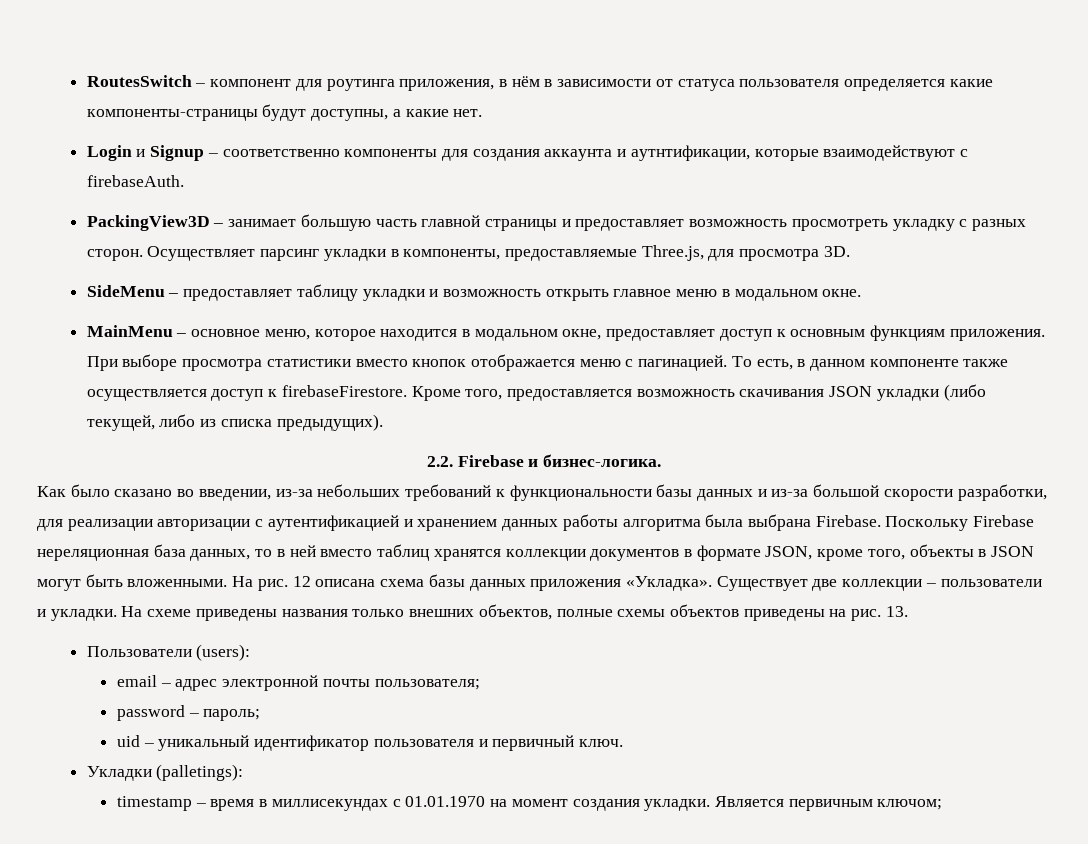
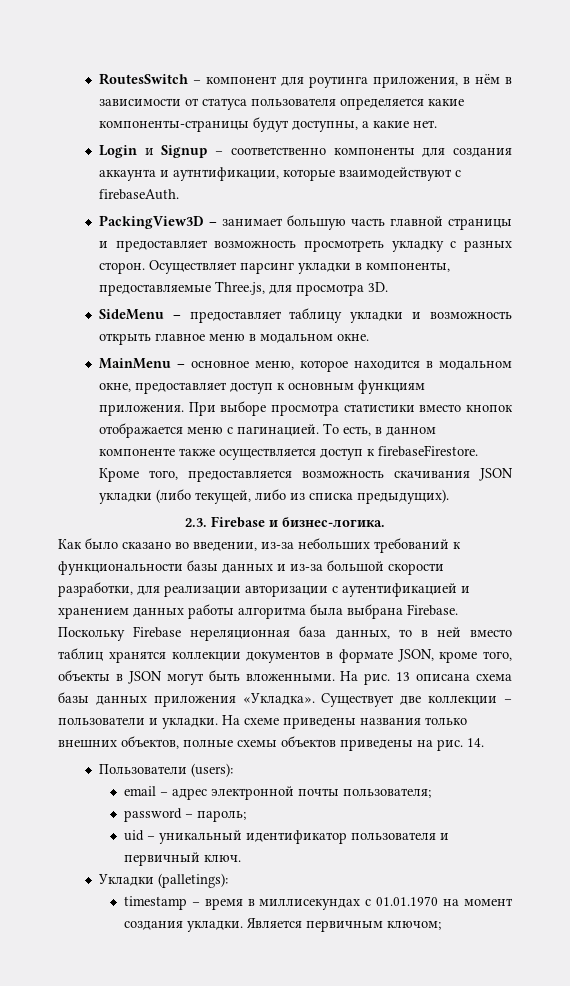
- 2.2. Firebase и бизнес-логика.
+ 2.3. Firebase и бизнес-логика.
- 12 описана схема базы данных приложения «Укладка».
+ 13 описана схема базы данных приложения «Укладка».
- 13.
+ 14.

